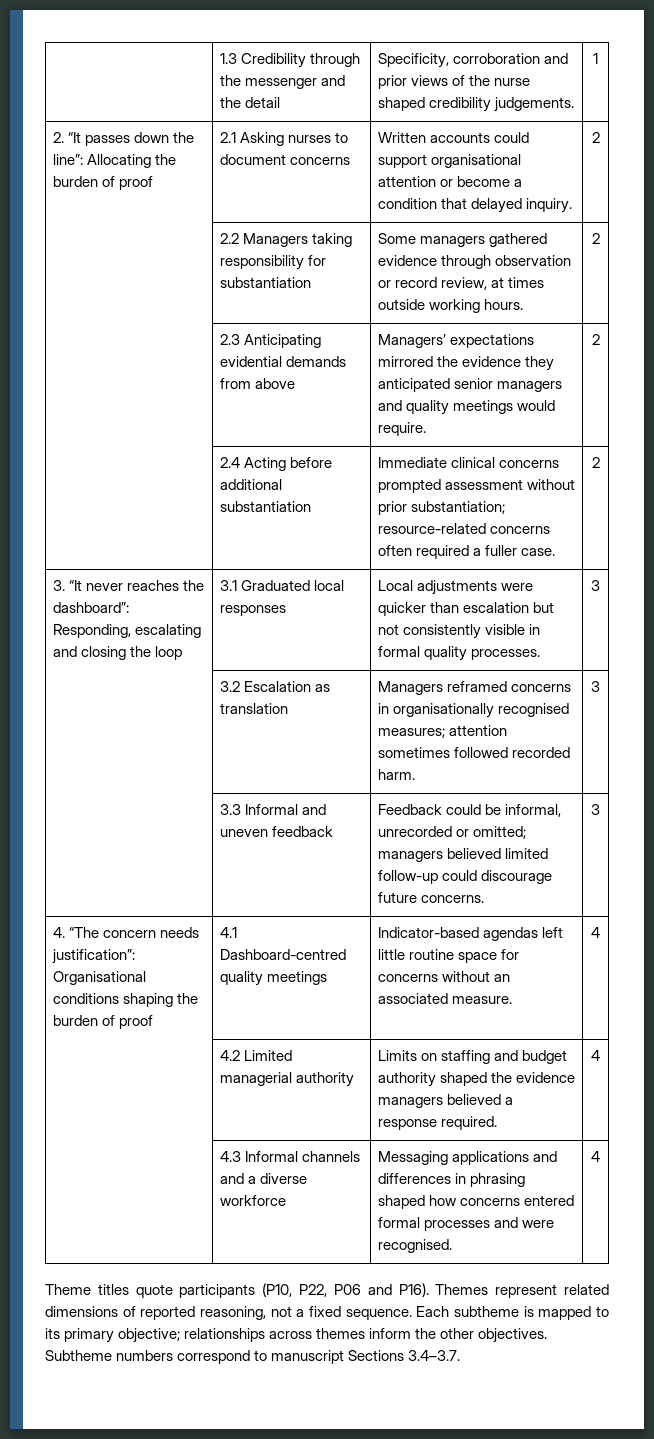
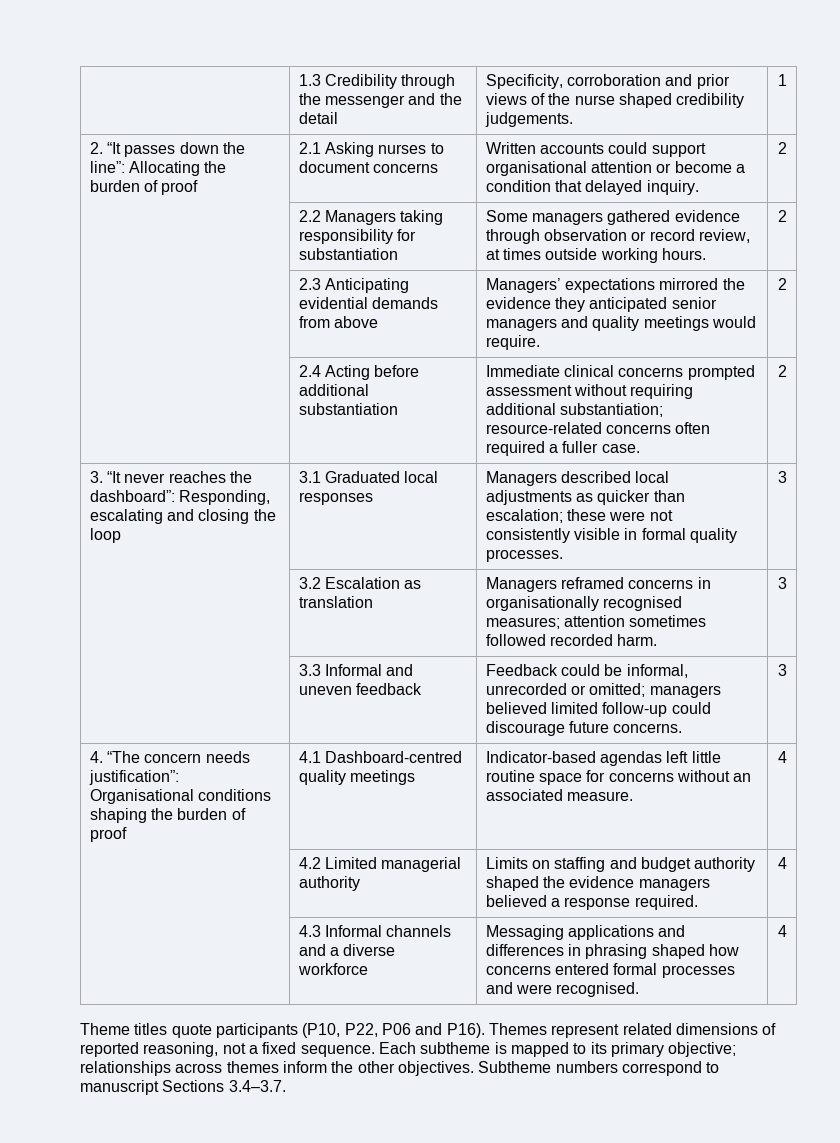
- | 2.4 Acting before additional substantiation | Immediate clinical concerns prompted assessment without prior substantiation; resource-related concerns often required a fuller case. | 2
+ | 2.4 Acting before additional substantiation | Immediate clinical concerns prompted assessment without requiring additional substantiation; resource-related concerns often required a fuller case. | 2
- 3. “It never reaches the dashboard”: Responding, escalating and closing the loop | 3.1 Graduated local responses | Local adjustments were quicker than escalation but not consistently visible in formal quality processes. | 3
+ 3. “It never reaches the dashboard”: Responding, escalating and closing the loop | 3.1 Graduated local responses | Managers described local adjustments as quicker than escalation; these were not consistently visible in formal quality processes. | 3

